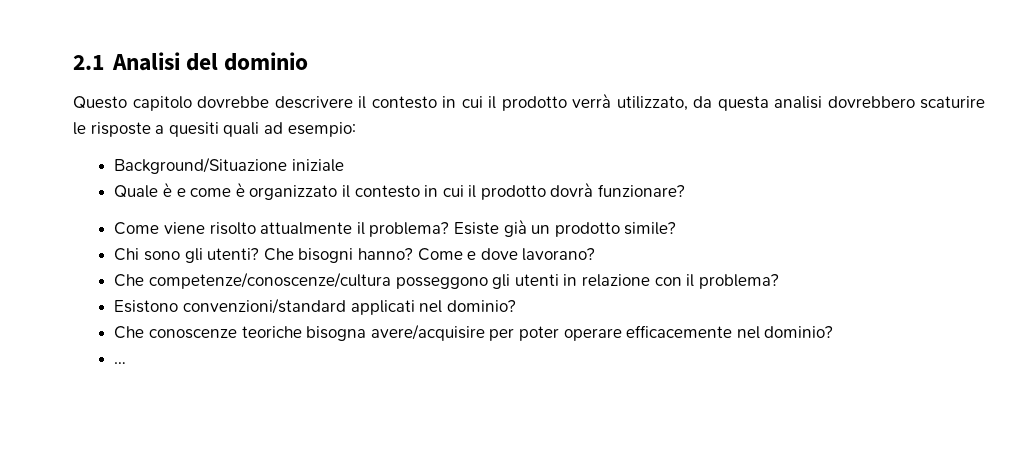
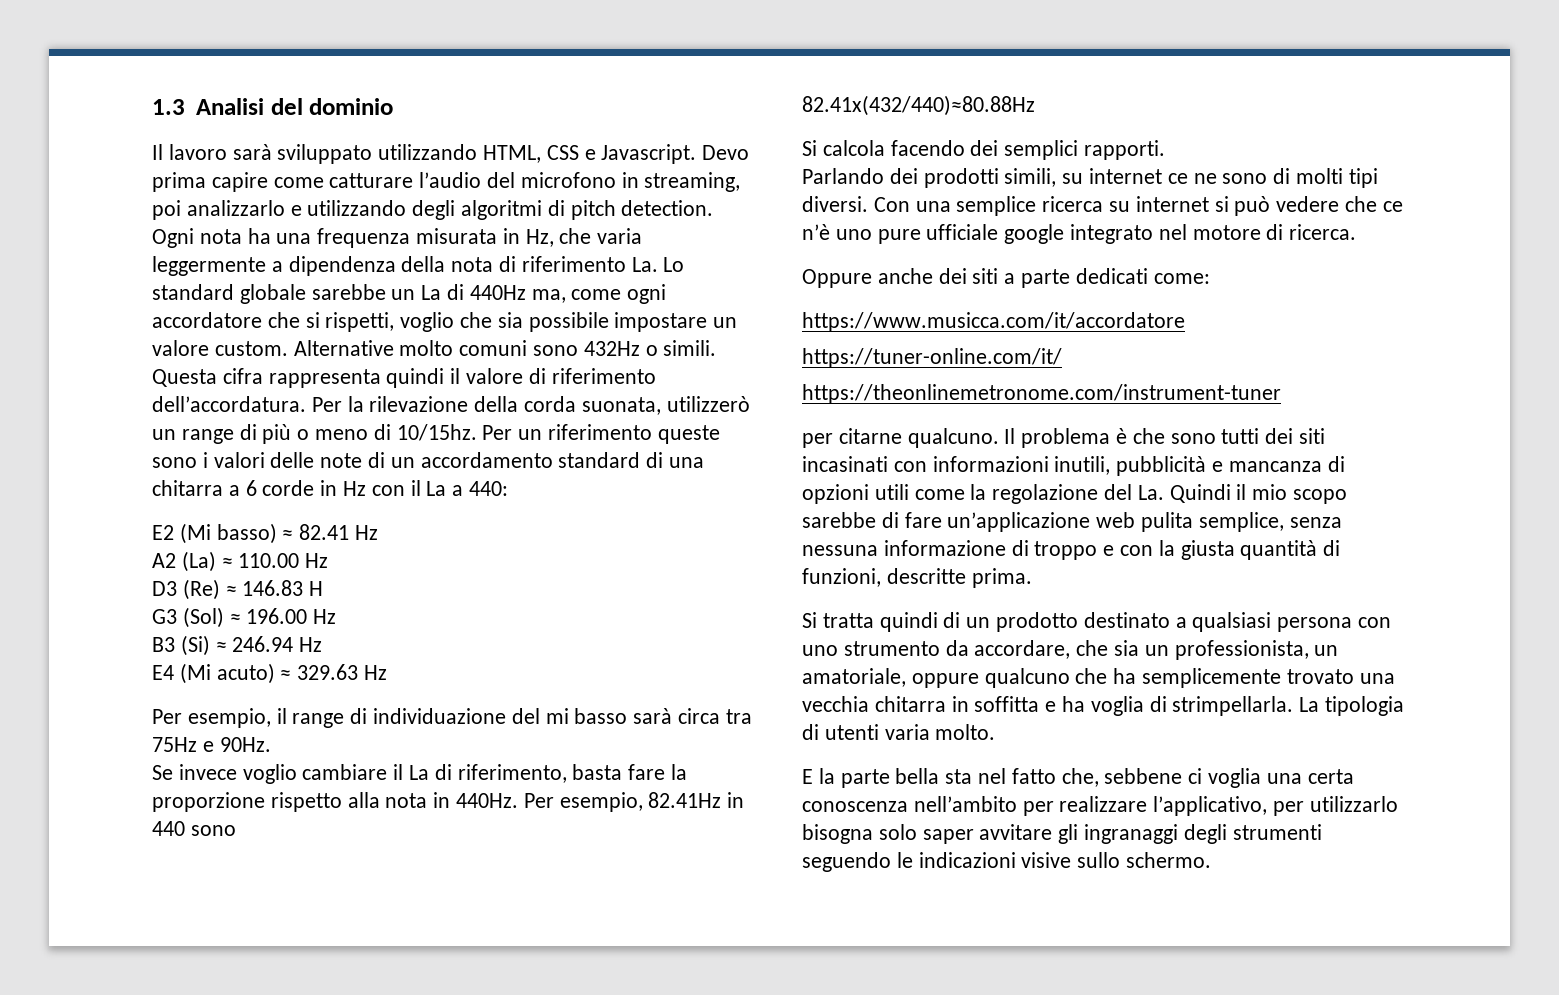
- 2.1 Analisi del dominio
+ 1.3 Analisi del dominio
- Questo capitolo dovrebbe descrivere il contesto in cui il prodotto verrà utilizzato, da questa analisi dovrebbero scaturire le risposte a quesiti quali ad esempio:
- Background/Situazione iniziale
- Quale è e come è organizzato il contesto in cui il prodotto dovrà funzionare?
- Come viene risolto attualmente il problema? Esiste già un prodotto simile?
- Chi sono gli utenti? Che bisogni hanno? Come e dove lavorano?
- Che competenze/conoscenze/cultura posseggono gli utenti in relazione con il problema?
- Esistono convenzioni/standard applicati nel dominio?
- Che conoscenze teoriche bisogna avere/acquisire per poter operare efficacemente nel dominio?
- …
+ Il lavoro sarà sviluppato utilizzando HTML, CSS e Javascript. Devo prima capire come catturare l’audio del microfono in streaming, poi analizzarlo e utilizzando degli algoritmi di pitch detection. Ogni nota ha una frequenza misurata in Hz, che varia leggermente a dipendenza della nota di riferimento La. Lo standard globale sarebbe un La di 440Hz ma, come ogni accordatore che si rispetti, voglio che sia possibile impostare un valore custom. Alternative molto comuni sono 432Hz o simili. Questa cifra rappresenta quindi il valore di riferimento dell’accordatura. Per la rilevazione della corda suonata, utilizzerò un range di più o meno di 10/15hz. Per un riferimento queste sono i valori delle note di un accordamento standard di una chitarra a 6 corde in Hz con il La a 440:
+ E2 (Mi basso) ≈ 82.41 Hz
+ A2 (La) ≈ 110.00 Hz
+ D3 (Re) ≈ 146.83 H
+ G3 (Sol) ≈ 196.00 Hz
+ B3 (Si) ≈ 246.94 Hz
+ E4 (Mi acuto) ≈ 329.63 Hz
+ Per esempio, il range di individuazione del mi basso sarà circa tra 75Hz e 90Hz.
+ Se invece voglio cambiare il La di riferimento, basta fare la proporzione rispetto alla nota in 440Hz. Per esempio, 82.41Hz in 440 sono
+ 82.41x(432/440)≈80.88Hz
+ Si calcola facendo dei semplici rapporti.
+ Parlando dei prodotti simili, su internet ce ne sono di molti tipi diversi. Con una semplice ricerca su internet si può vedere che ce n’è uno pure ufficiale google integrato nel motore di ricerca.
+ Oppure anche dei siti a parte dedicati come:
+ https://www.musicca.com/it/accordatore
+ https://tuner-online.com/it/
+ https://theonlinemetronome.com/instrument-tuner
+ per citarne qualcuno. Il problema è che sono tutti dei siti incasinati con informazioni inutili, pubblicità e mancanza di opzioni utili come la regolazione del La. Quindi il mio scopo sarebbe di fare un’applicazione web pulita semplice, senza nessuna informazione di troppo e con la giusta quantità di funzioni, descritte prima.
+ Si tratta quindi di un prodotto destinato a qualsiasi persona con uno strumento da accordare, che sia un professionista, un amatoriale, oppure qualcuno che ha semplicemente trovato una vecchia chitarra in soffitta e ha voglia di strimpellarla. La tipologia di utenti varia molto.
+ E la parte bella sta nel fatto che, sebbene ci voglia una certa conoscenza nell’ambito per realizzare l’applicativo, per utilizzarlo bisogna solo saper avvitare gli ingranaggi degli strumenti seguendo le indicazioni visive sullo schermo.

